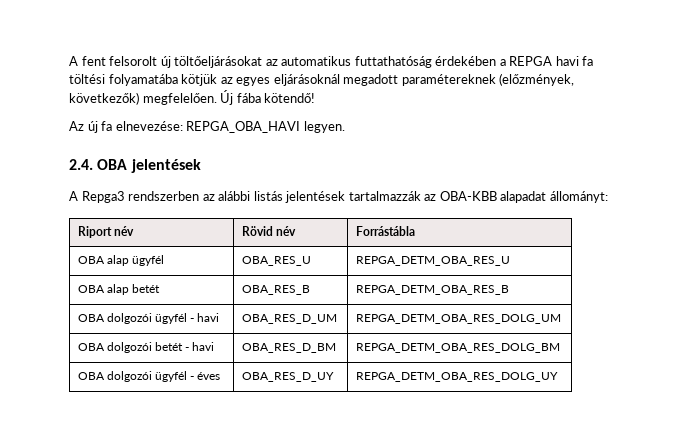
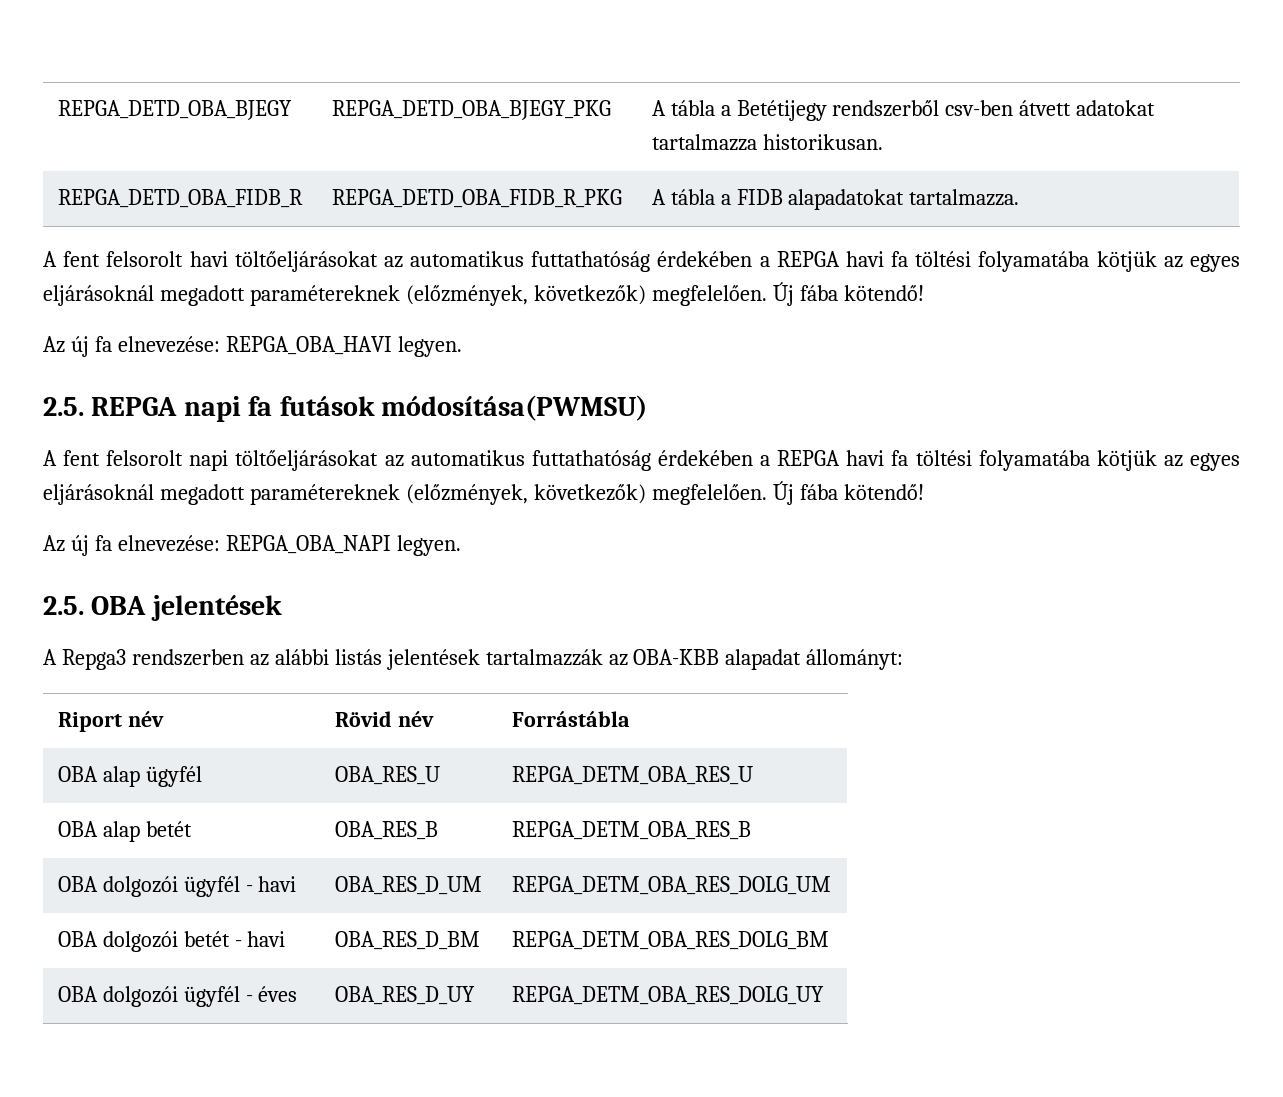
- A fent felsorolt új töltőeljárásokat az automatikus futtathatóság érdekében a REPGA havi fa töltési folyamatába kötjük az egyes eljárásoknál megadott paramétereknek (előzmények, következők) megfelelően.
+ REPGA_DETD_OBA_BJEGY | REPGA_DETD_OBA_BJEGY_PKG | A tábla a Betétijegy rendszerből csv-ben átvett adatokat tartalmazza historikusan.
+ REPGA_DETD_OBA_FIDB_R | REPGA_DETD_OBA_FIDB_R_PKG | A tábla a FIDB alapadatokat tartalmazza.
+ A fent felsorolt havi töltőeljárásokat az automatikus futtathatóság érdekében a REPGA havi fa töltési folyamatába kötjük az egyes eljárásoknál megadott paramétereknek (előzmények, következők) megfelelően.
- 2.4. OBA jelentések
+ 2.5. REPGA napi fa futások módosítása(PWMSU)
+ A fent felsorolt napi töltőeljárásokat az automatikus futtathatóság érdekében a REPGA havi fa töltési folyamatába kötjük az egyes eljárásoknál megadott paramétereknek (előzmények, következők) megfelelően. Új fába kötendő!
+ Az új fa elnevezése: REPGA_OBA_NAPI legyen.
+ 2.5. OBA jelentések

